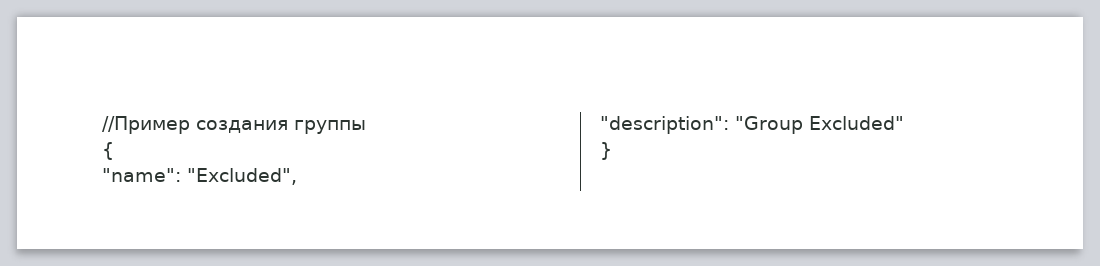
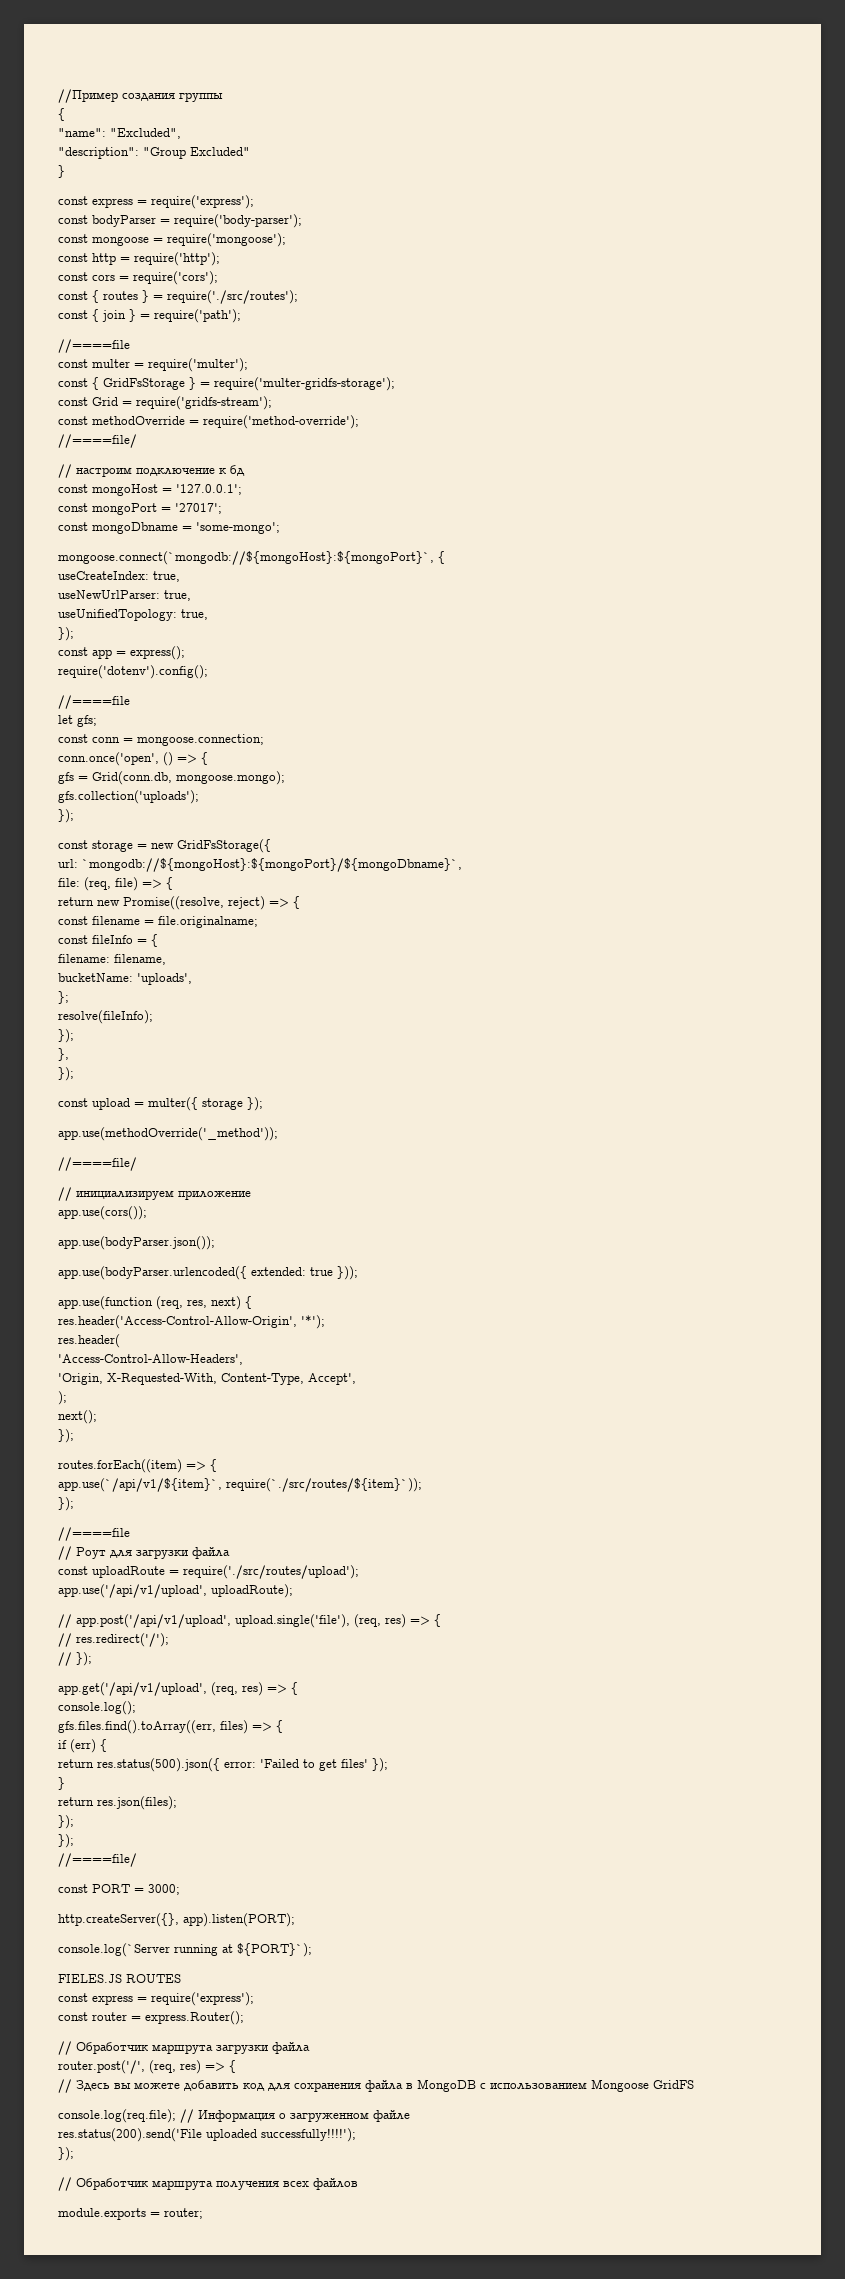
  "description": "Group Excluded"
  }
+ const express = require('express');
+ const bodyParser = require('body-parser');
+ const mongoose = require('mongoose');
+ const http = require('http');
+ const cors = require('cors');
+ const { routes } = require('./src/routes');
+ const { join } = require('path');
+ //====file
+ const multer = require('multer');
+ const { GridFsStorage } = require('multer-gridfs-storage');
+ const Grid = require('gridfs-stream');
+ const methodOverride = require('method-override');
+ //====file/
+ // настроим подключение к бд
+ const mongoHost = '127.0.0.1';
+ const mongoPort = '27017';
+ const mongoDbname = 'some-mongo';
+ mongoose.connect(`mongodb://${mongoHost}:${mongoPort}`, {
+ useCreateIndex: true,
+ useNewUrlParser: true,
+ useUnifiedTopology: true,
+ });
+ const app = express();
+ require('dotenv').config();
+ //====file
+ let gfs;
+ const conn = mongoose.connection;
+ conn.once('open', () => {
+ gfs = Grid(conn.db, mongoose.mongo);
+ gfs.collection('uploads');
+ });
+ const storage = new GridFsStorage({
+ url: `mongodb://${mongoHost}:${mongoPort}/${mongoDbname}`,
+ file: (req, file) => {
+ return new Promise((resolve, reject) => {
+ const filename = file.originalname;
+ const fileInfo = {
+ filename: filename,
+ bucketName: 'uploads',
+ };
+ resolve(fileInfo);
+ });
+ },
+ });
+ const upload = multer({ storage });
+ app.use(methodOverride('_method'));
+ //====file/
+ // инициализируем приложение
+ app.use(cors());
+ app.use(bodyParser.json());
+ app.use(bodyParser.urlencoded({ extended: true }));
+ app.use(function (req, res, next) {
+ res.header('Access-Control-Allow-Origin', '*');
+ res.header(
+ 'Access-Control-Allow-Headers',
+ 'Origin, X-Requested-With, Content-Type, Accept',
+ );
+ next();
+ });
+ routes.forEach((item) => {
+ app.use(`/api/v1/${item}`, require(`./src/routes/${item}`));
+ });
+ //====file
+ // Роут для загрузки файла
+ const uploadRoute = require('./src/routes/upload');
+ app.use('/api/v1/upload', uploadRoute);
+ // app.post('/api/v1/upload', upload.single('file'), (req, res) => {
+ // res.redirect('/');
+ // });
+ app.get('/api/v1/upload', (req, res) => {
+ console.log();
+ gfs.files.find().toArray((err, files) => {
+ if (err) {
+ return res.status(500).json({ error: 'Failed to get files' });
+ }
+ return res.json(files);
+ });
+ });
+ //====file/
+ const PORT = 3000;
+ http.createServer({}, app).listen(PORT);
+ console.log(`Server running at ${PORT}`);
+ FIELES.JS ROUTES
+ const express = require('express');
+ const router = express.Router();
+ // Обработчик маршрута загрузки файла
+ router.post('/', (req, res) => {
+ // Здесь вы можете добавить код для сохранения файла в MongoDB с использованием Mongoose GridFS
+ console.log(req.file); // Информация о загруженном файле
+ res.status(200).send('File uploaded successfully!!!!');
+ });
+ // Обработчик маршрута получения всех файлов
+ module.exports = router;

